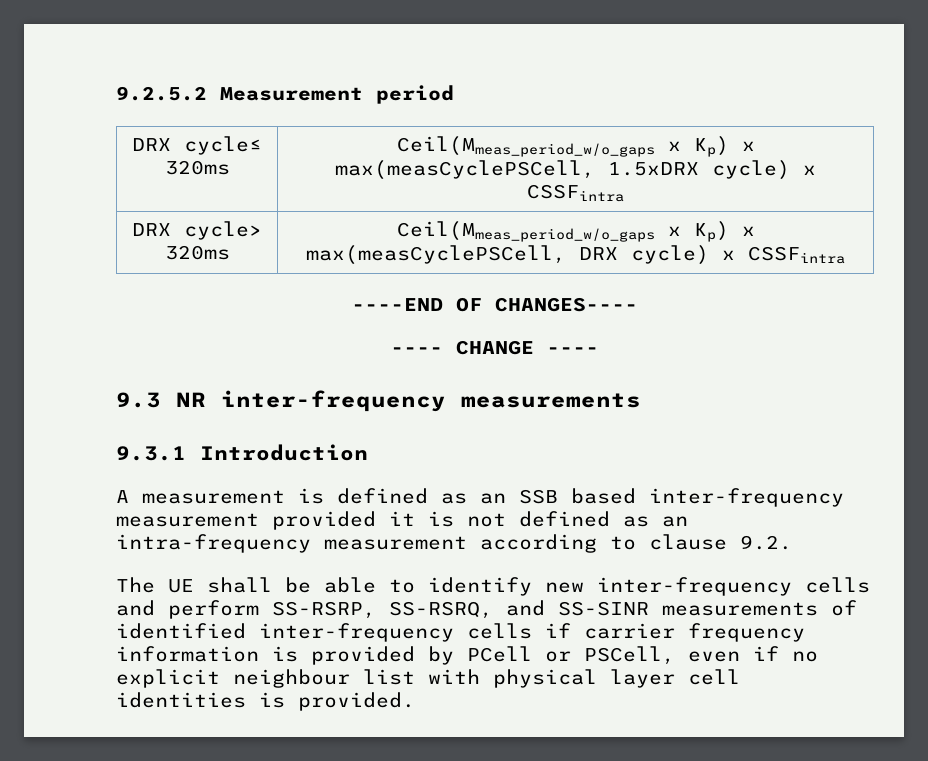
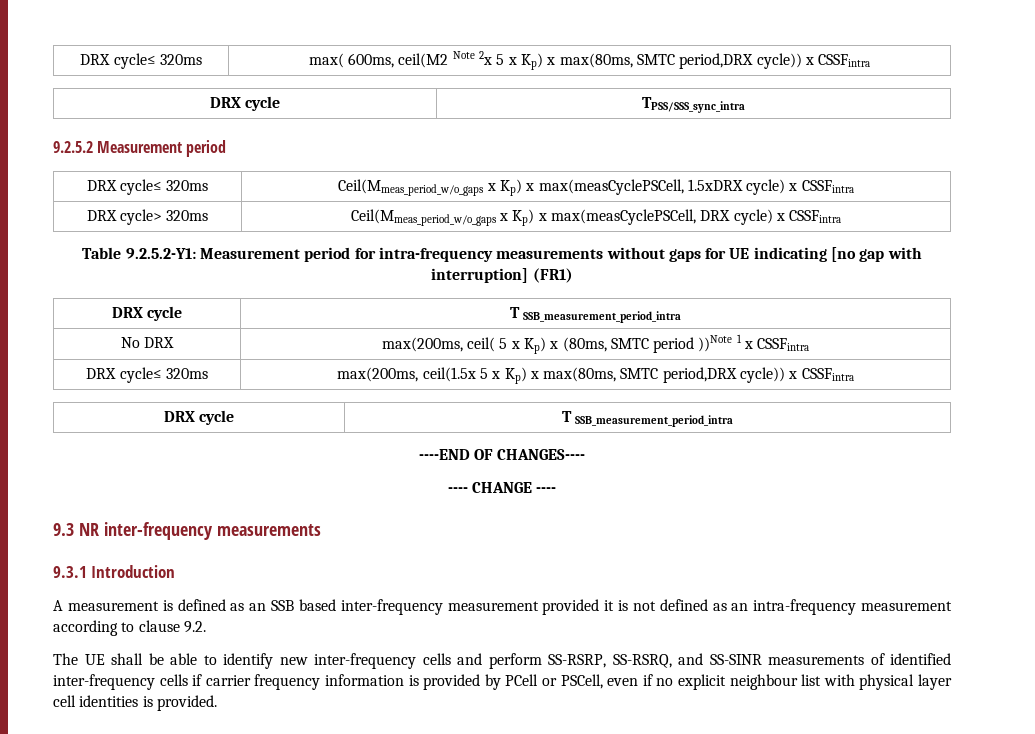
+ DRX cycle≤ 320ms | max( 600ms, ceil(M2 Note 2x 5 x Kp) x max(80ms, SMTC period,DRX cycle)) x CSSFintra
+ DRX cycle | TPSS/SSS_sync_intra
+ Table 9.2.5.2-Y1: Measurement period for intra-frequency measurements without gaps for UE indicating [no gap with interruption] (FR1)
+ DRX cycle | T SSB_measurement_period_intra
+ No DRX | max(200ms, ceil( 5 x Kp) x (80ms, SMTC period ))Note 1 x CSSFintra
+ DRX cycle≤ 320ms | max(200ms, ceil(1.5x 5 x Kp) x max(80ms, SMTC period,DRX cycle)) x CSSFintra
+ DRX cycle | T SSB_measurement_period_intra

